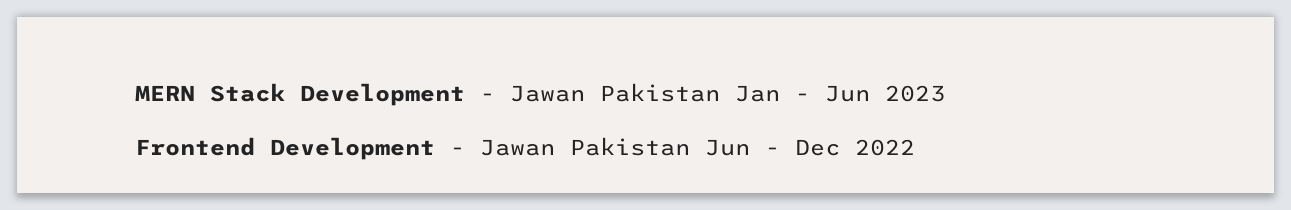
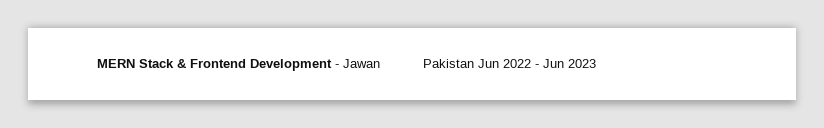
- MERN Stack Development - Jawan Pakistan Jan - Jun 2023
- Frontend Development - Jawan Pakistan Jun - Dec 2022
+ MERN Stack & Frontend Development - Jawan Pakistan Jun 2022 - Jun 2023

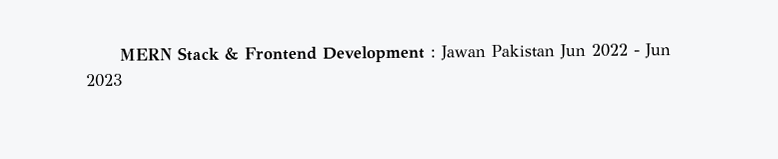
- MERN Stack & Frontend Development - Jawan Pakistan Jun 2022 - Jun 2023
+ MERN Stack & Frontend Development : Jawan Pakistan Jun 2022 - Jun 2023

